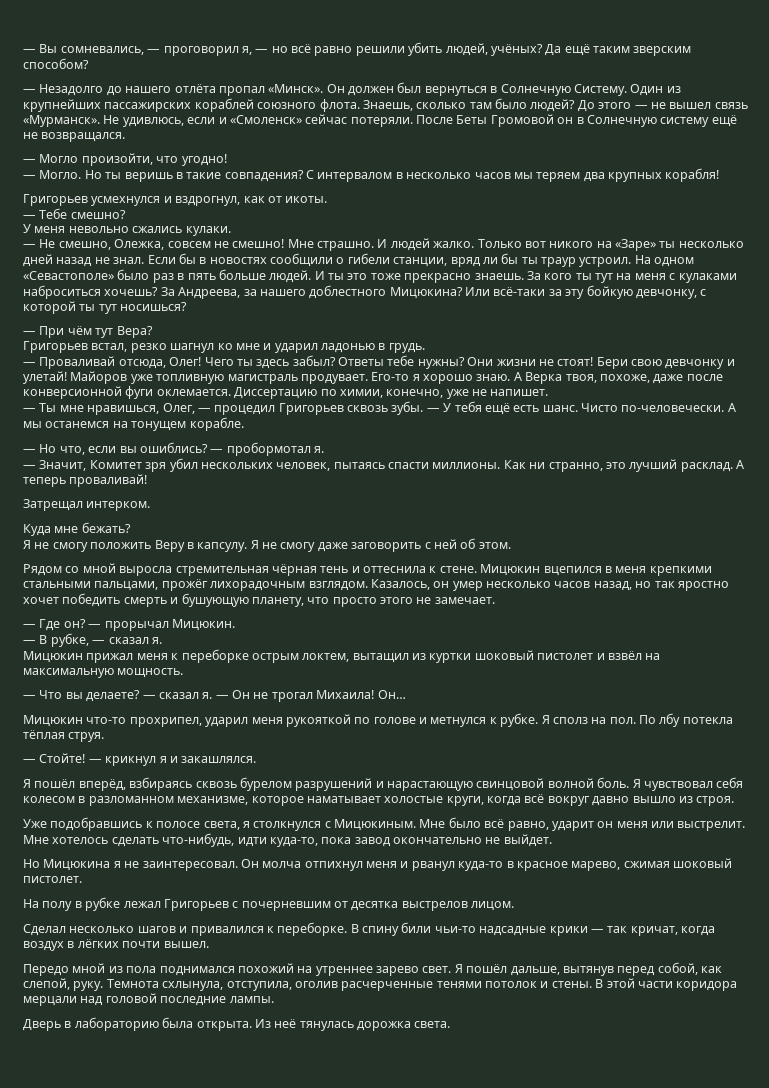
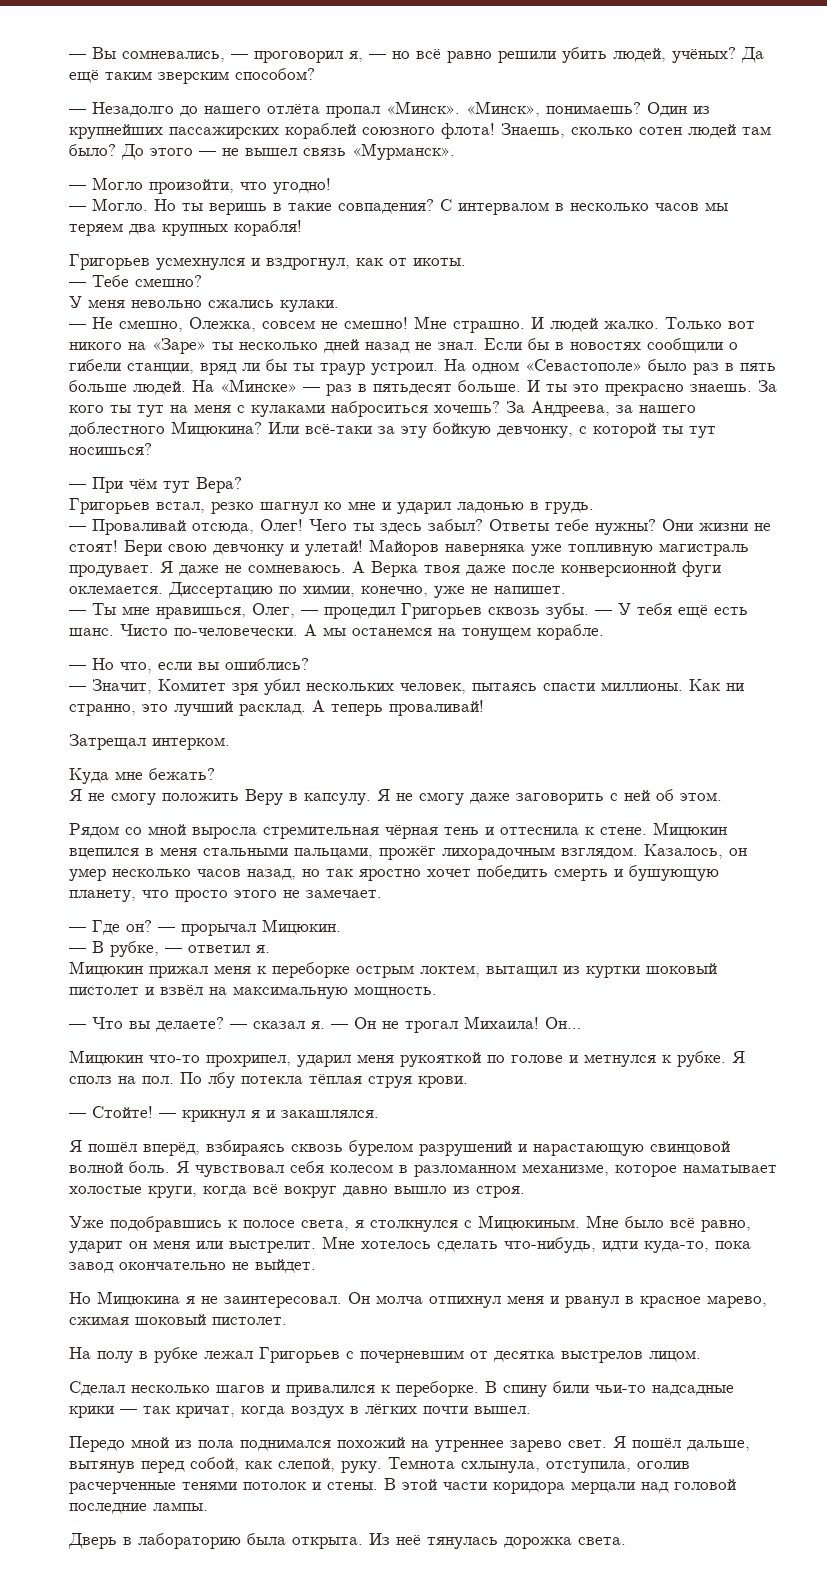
- Он должен был вернуться в Солнечную Систему.
+ «Минск», понимаешь?
- Один из крупнейших пассажирских кораблей союзного флота.
+ Один из крупнейших пассажирских кораблей союзного флота!
- Знаешь, сколько там было людей?
+ Знаешь, сколько сотен людей там было?
- Не удивлюсь, если и «Смоленск» сейчас потеряли. После Беты Громовой он в Солнечную систему ещё не возвращался.
+ На «Минске» — раз в пятьдесят больше.
- И ты это тоже прекрасно знаешь.
+ И ты это прекрасно знаешь.
- Майоров уже топливную магистраль продувает.
+ Майоров наверняка уже топливную магистраль продувает.
- Его-то я хорошо знаю. А Верка твоя, похоже, даже после конверсионной фуги оклемается.
+ Я даже не сомневаюсь. А Верка твоя даже после конверсионной фуги оклемается.
- — пробормотал я.
- Мицюкин вцепился в меня крепкими стальными пальцами, прожёг лихорадочным взглядом.
+ Мицюкин вцепился в меня стальными пальцами, прожёг лихорадочным взглядом.
- — В рубке, — сказал я.
+ — В рубке, — ответил я.
- По лбу потекла тёплая струя.
+ По лбу потекла тёплая струя крови.
- Он молча отпихнул меня и рванул куда-то в красное марево, сжимая шоковый пистолет.
+ Он молча отпихнул меня и рванул в красное марево, сжимая шоковый пистолет.

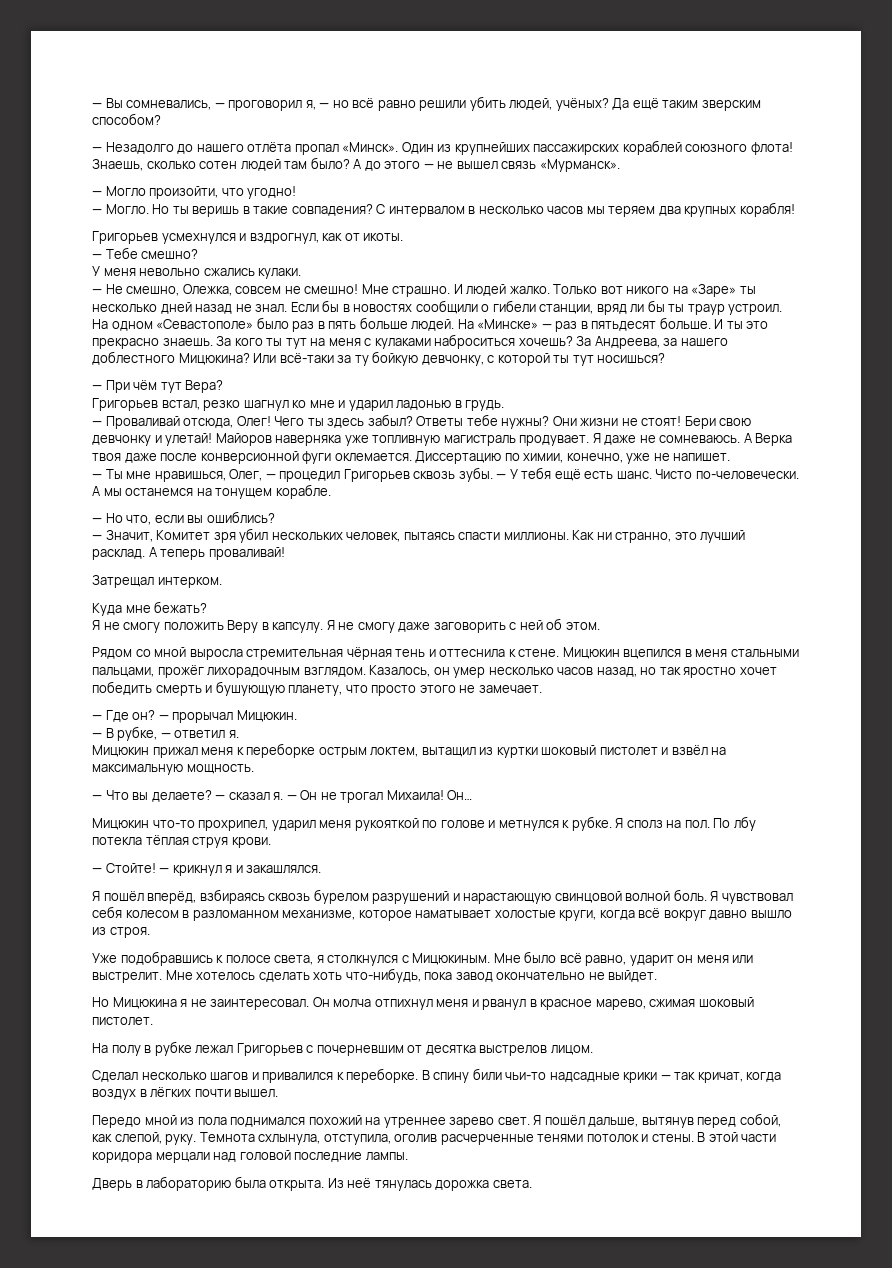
- «Минск», понимаешь?
- До этого — не вышел связь «Мурманск».
+ А до этого — не вышел связь «Мурманск».
- Или всё-таки за эту бойкую девчонку, с которой ты тут носишься?
+ Или всё-таки за ту бойкую девчонку, с которой ты тут носишься?
- Мне хотелось сделать что-нибудь, идти куда-то, пока завод окончательно не выйдет.
+ Мне хотелось сделать хоть что-нибудь, пока завод окончательно не выйдет.

